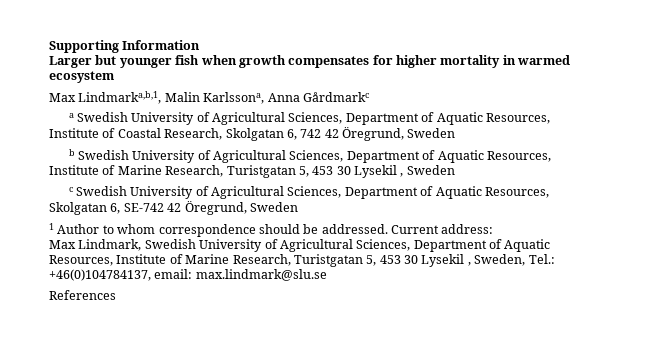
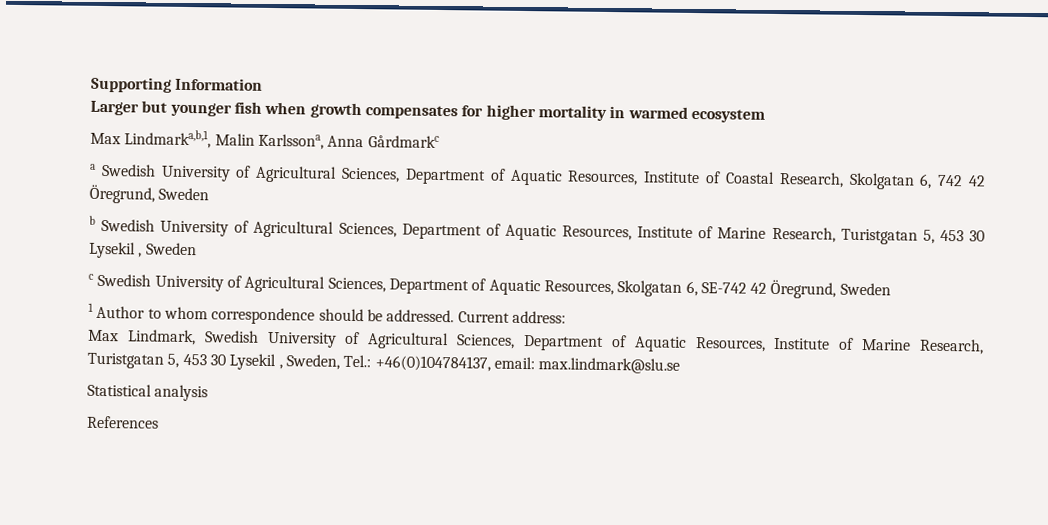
+ Statistical analysis

